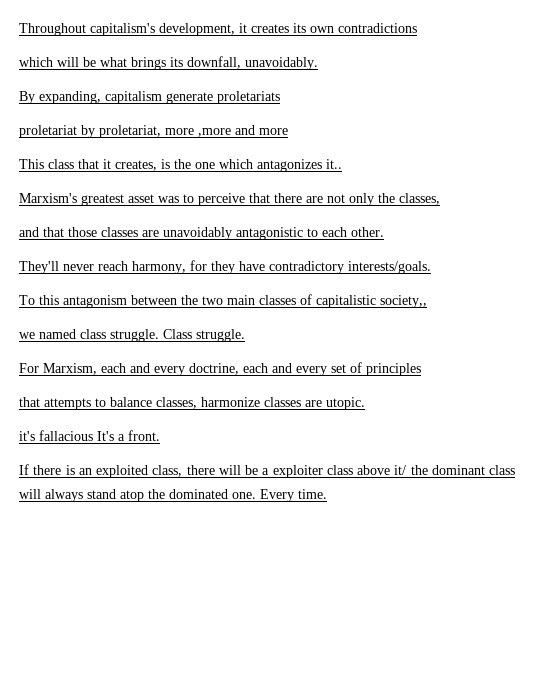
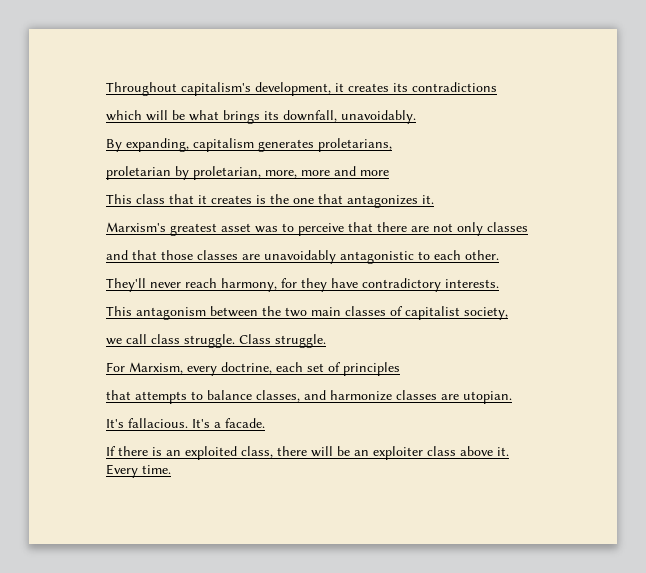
- Throughout capitalism's development, it creates its own contradictions
+ Throughout capitalism's development, it creates its contradictions
- By expanding, capitalism generate proletariats
- proletariat by proletariat, more ,more and more
+ By expanding, capitalism generates proletarians,
+ proletarian by proletarian, more, more and more
- This class that it creates, is the one which antagonizes it..
+ This class that it creates is the one that antagonizes it.
- Marxism's greatest asset was to perceive that there are not only the classes,
+ Marxism's greatest asset was to perceive that there are not only classes
- They'll never reach harmony, for they have contradictory interests/goals.
- To this antagonism between the two main classes of capitalistic society,,
+ They'll never reach harmony, for they have contradictory interests.
+ This antagonism between the two main classes of capitalist society,
- we named class struggle.
+ we call class struggle.
- For Marxism, each and every doctrine, each and every set of principles
+ For Marxism, every doctrine, each set of principles
- that attempts to balance classes, harmonize classes are utopic.
- it's fallacious It's a front.
+ that attempts to balance classes, and harmonize classes are utopian.
+ It's fallacious. It's a facade.
- If there is an exploited class, there will be a exploiter class above it/ the dominant class will always stand atop the dominated one.
+ If there is an exploited class, there will be an exploiter class above it.

